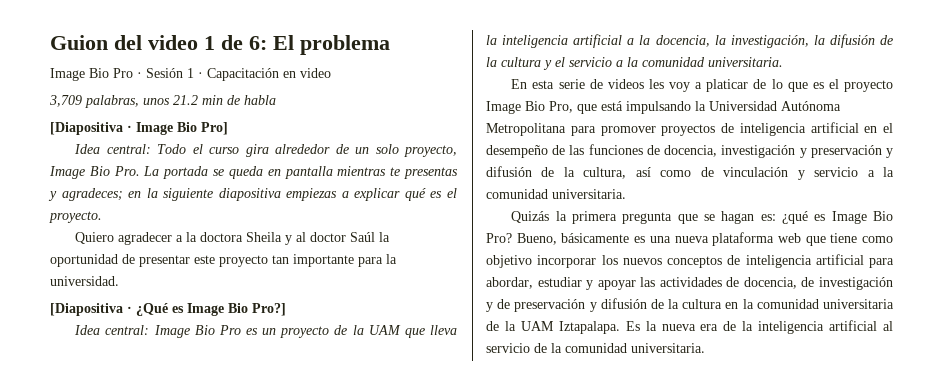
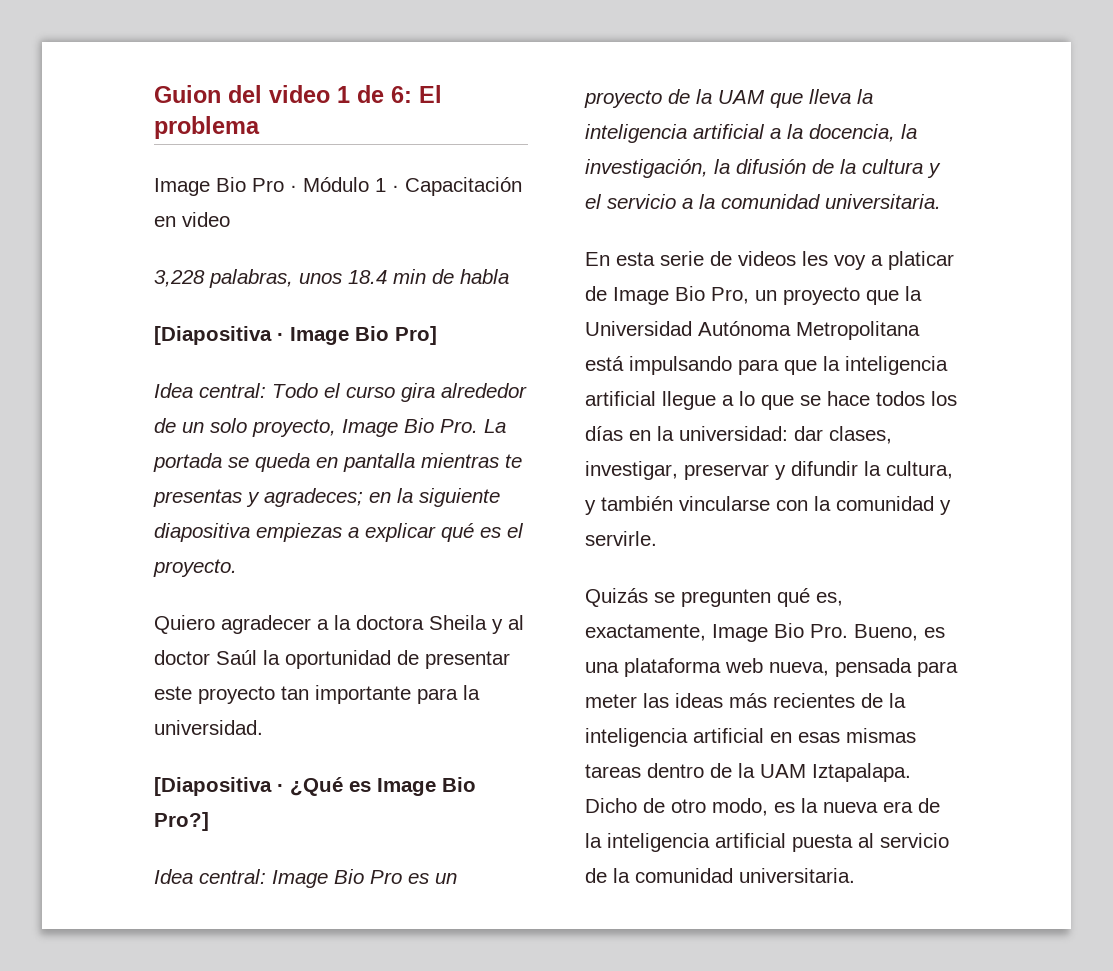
- Image Bio Pro · Sesión 1 · Capacitación en video
+ Image Bio Pro · Módulo 1 · Capacitación en video
- 3,709 palabras, unos 21.2 min de habla
+ 3,228 palabras, unos 18.4 min de habla
- En esta serie de videos les voy a platicar de lo que es el proyecto Image Bio Pro, que está impulsando la Universidad Autónoma Metropolitana para promover proyectos de inteligencia artificial en el desempeño de las funciones de docencia, investigación y preservación y difusión de la cultura, así como de vinculación y servicio a la comunidad universitaria.
- Quizás la primera pregunta que se hagan es: ¿qué es Image Bio Pro? Bueno, básicamente es una nueva plataforma web que tiene como objetivo incorporar los nuevos conceptos de inteligencia artificial para abordar, estudiar y apoyar las actividades de docencia, de investigación y de preservación y difusión de la cultura en la comunidad universitaria de la UAM Iztapalapa. Es la nueva era de la inteligencia artificial al servicio de la comunidad universitaria.
+ En esta serie de videos les voy a platicar de Image Bio Pro, un proyecto que la Universidad Autónoma Metropolitana está impulsando para que la inteligencia artificial llegue a lo que se hace todos los días en la universidad: dar clases, investigar, preservar y difundir la cultura, y también vincularse con la comunidad y servirle.
+ Quizás se pregunten qué es, exactamente, Image Bio Pro. Bueno, es una plataforma web nueva, pensada para meter las ideas más recientes de la inteligencia artificial en esas mismas tareas dentro de la UAM Iztapalapa. Dicho de otro modo, es la nueva era de la inteligencia artificial puesta al servicio de la comunidad universitaria.

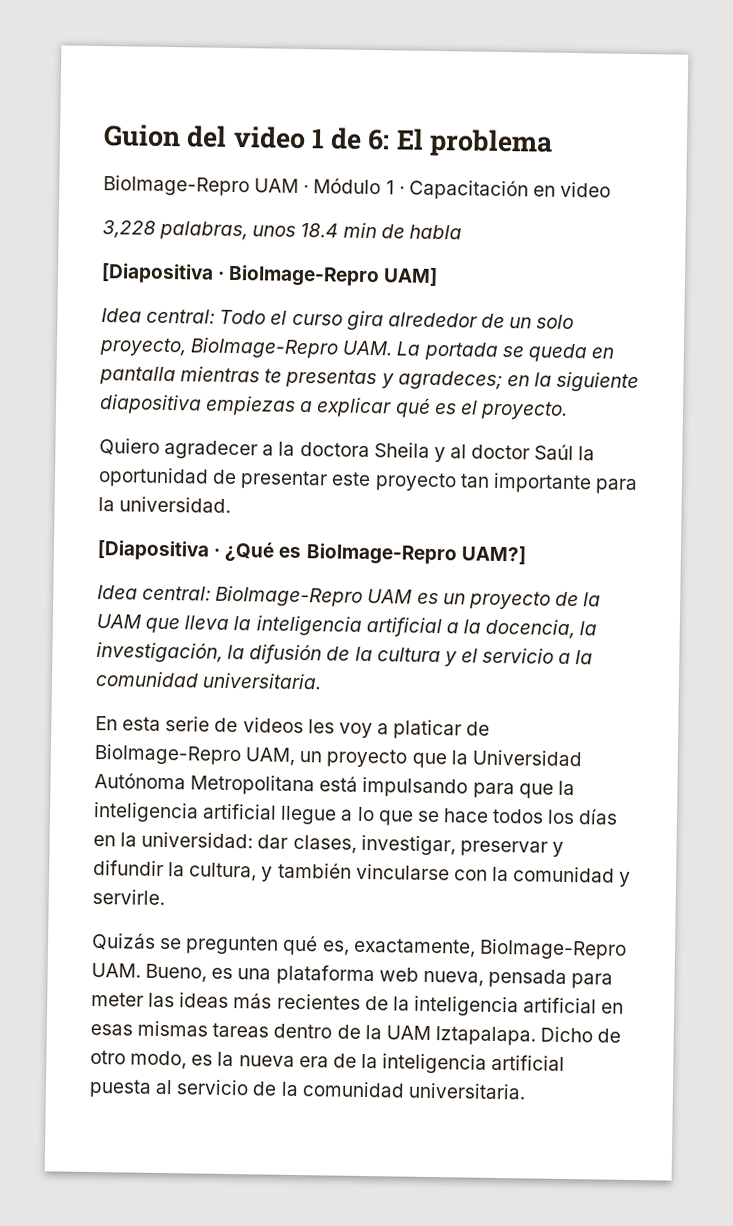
- Image Bio Pro · Módulo 1 · Capacitación en video
+ BioImage-Repro UAM · Módulo 1 · Capacitación en video
- [Diapositiva · Image Bio Pro]
+ [Diapositiva · BioImage-Repro UAM]
- Idea central: Todo el curso gira alrededor de un solo proyecto, Image Bio Pro. La portada se queda en pantalla mientras te presentas y agradeces; en la siguiente diapositiva empiezas a explicar qué es el proyecto.
+ Idea central: Todo el curso gira alrededor de un solo proyecto, BioImage-Repro UAM. La portada se queda en pantalla mientras te presentas y agradeces; en la siguiente diapositiva empiezas a explicar qué es el proyecto.
- [Diapositiva · ¿Qué es Image Bio Pro?]
- Idea central: Image Bio Pro es un proyecto de la UAM que lleva la inteligencia artificial a la docencia, la investigación, la difusión de la cultura y el servicio a la comunidad universitaria.
+ [Diapositiva · ¿Qué es BioImage-Repro UAM?]
+ Idea central: BioImage-Repro UAM es un proyecto de la UAM que lleva la inteligencia artificial a la docencia, la investigación, la difusión de la cultura y el servicio a la comunidad universitaria.
- En esta serie de videos les voy a platicar de Image Bio Pro, un proyecto que la Universidad Autónoma Metropolitana está impulsando para que la inteligencia artificial llegue a lo que se hace todos los días en la universidad: dar clases, investigar, preservar y difundir la cultura, y también vincularse con la comunidad y servirle.
+ En esta serie de videos les voy a platicar de BioImage-Repro UAM, un proyecto que la Universidad Autónoma Metropolitana está impulsando para que la inteligencia artificial llegue a lo que se hace todos los días en la universidad: dar clases, investigar, preservar y difundir la cultura, y también vincularse con la comunidad y servirle.
- Quizás se pregunten qué es, exactamente, Image Bio Pro. Bueno, es una plataforma web nueva, pensada para meter las ideas más recientes de la inteligencia artificial en esas mismas tareas dentro de la UAM Iztapalapa.
+ Quizás se pregunten qué es, exactamente, BioImage-Repro UAM. Bueno, es una plataforma web nueva, pensada para meter las ideas más recientes de la inteligencia artificial en esas mismas tareas dentro de la UAM Iztapalapa.

